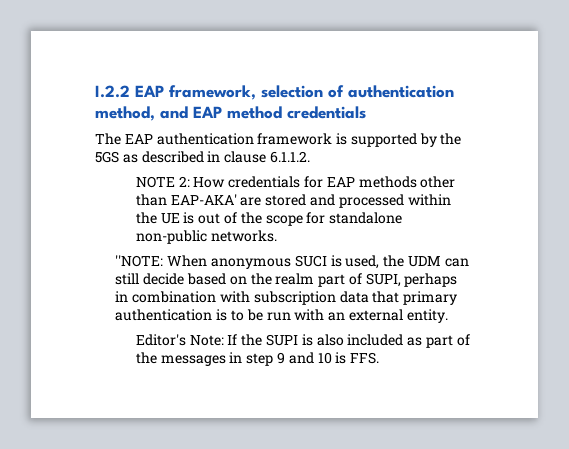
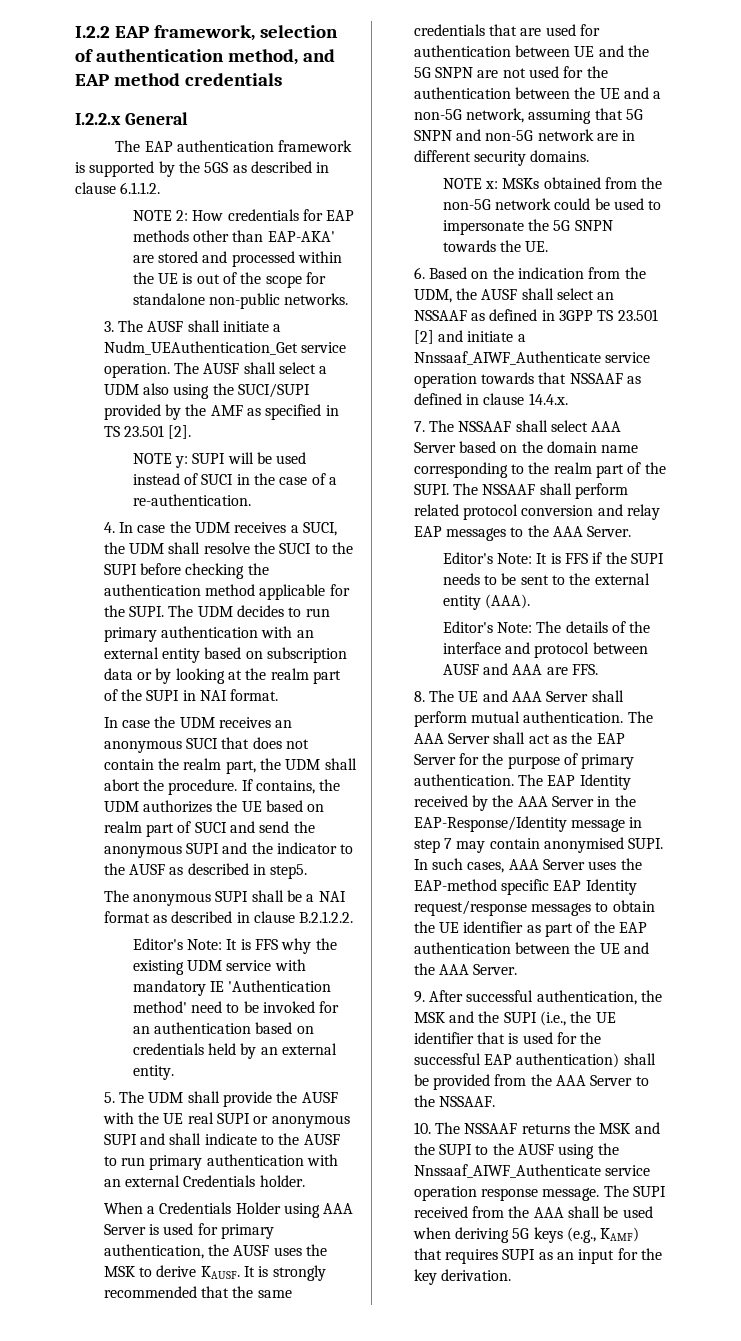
+ I.2.2.x General
- ''NOTE: When anonymous SUCI is used, the UDM can still decide based on the realm part of SUPI, perhaps in combination with subscription data that primary authentication is to be run with an external entity.
- Editor's Note: If the SUPI is also included as part of the messages in step 9 and 10 is FFS.
+ 3. The AUSF shall initiate a Nudm_UEAuthentication_Get service operation. The AUSF shall select a UDM also using the SUCI/SUPI provided by the AMF as specified in TS 23.501 [2].
+ NOTE y: SUPI will be used instead of SUCI in the case of a re-authentication.
+ 4. In case the UDM receives a SUCI, the UDM shall resolve the SUCI to the SUPI before checking the authentication method applicable for the SUPI. The UDM decides to run primary authentication with an external entity based on subscription data or by looking at the realm part of the SUPI in NAI format.
+ In case the UDM receives an anonymous SUCI that does not contain the realm part, the UDM shall abort the procedure. If contains, the UDM authorizes the UE based on realm part of SUCI and send the anonymous SUPI and the indicator to the AUSF as described in step5.
+ The anonymous SUPI shall be a NAI format as described in clause B.2.1.2.2.
+ Editor's Note: It is FFS why the existing UDM service with mandatory IE 'Authentication method' need to be invoked for an authentication based on credentials held by an external entity.
+ 5. The UDM shall provide the AUSF with the UE real SUPI or anonymous SUPI and shall indicate to the AUSF to run primary authentication with an external Credentials holder.
+ When a Credentials Holder using AAA Server is used for primary authentication, the AUSF uses the MSK to derive KAUSF. It is strongly recommended that the same credentials that are used for authentication between UE and the 5G SNPN are not used for the authentication between the UE and a non-5G network, assuming that 5G SNPN and non-5G network are in different security domains.
+ NOTE x: MSKs obtained from the non-5G network could be used to impersonate the 5G SNPN towards the UE.
+ 6. Based on the indication from the UDM, the AUSF shall select an NSSAAF as defined in 3GPP TS 23.501 [2] and initiate a Nnssaaf_AIWF_Authenticate service operation towards that NSSAAF as defined in clause 14.4.x.
+ 7. The NSSAAF shall select AAA Server based on the domain name corresponding to the realm part of the SUPI. The NSSAAF shall perform related protocol conversion and relay EAP messages to the AAA Server.
+ Editor's Note: It is FFS if the SUPI needs to be sent to the external entity (AAA).
+ Editor's Note: The details of the interface and protocol between AUSF and AAA are FFS.
+ 8. The UE and AAA Server shall perform mutual authentication. The AAA Server shall act as the EAP Server for the purpose of primary authentication. The EAP Identity received by the AAA Server in the EAP-Response/Identity message in step 7 may contain anonymised SUPI. In such cases, AAA Server uses the EAP-method specific EAP Identity request/response messages to obtain the UE identifier as part of the EAP authentication between the UE and the AAA Server.
+ 9. After successful authentication, the MSK and the SUPI (i.e., the UE identifier that is used for the successful EAP authentication) shall be provided from the AAA Server to the NSSAAF.
+ 10. The NSSAAF returns the MSK and the SUPI to the AUSF using the Nnssaaf_AIWF_Authenticate service operation response message. The SUPI received from the AAA shall be used when deriving 5G keys (e.g., KAMF) that requires SUPI as an input for the key derivation.

